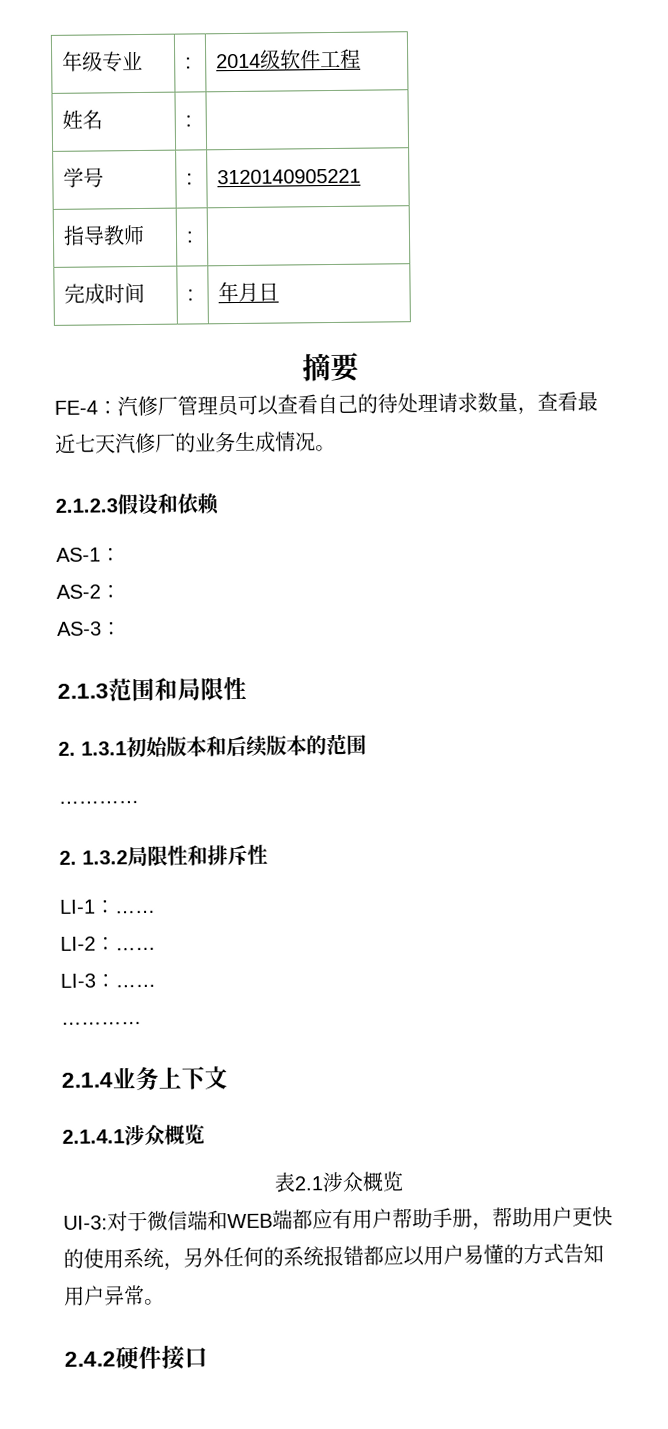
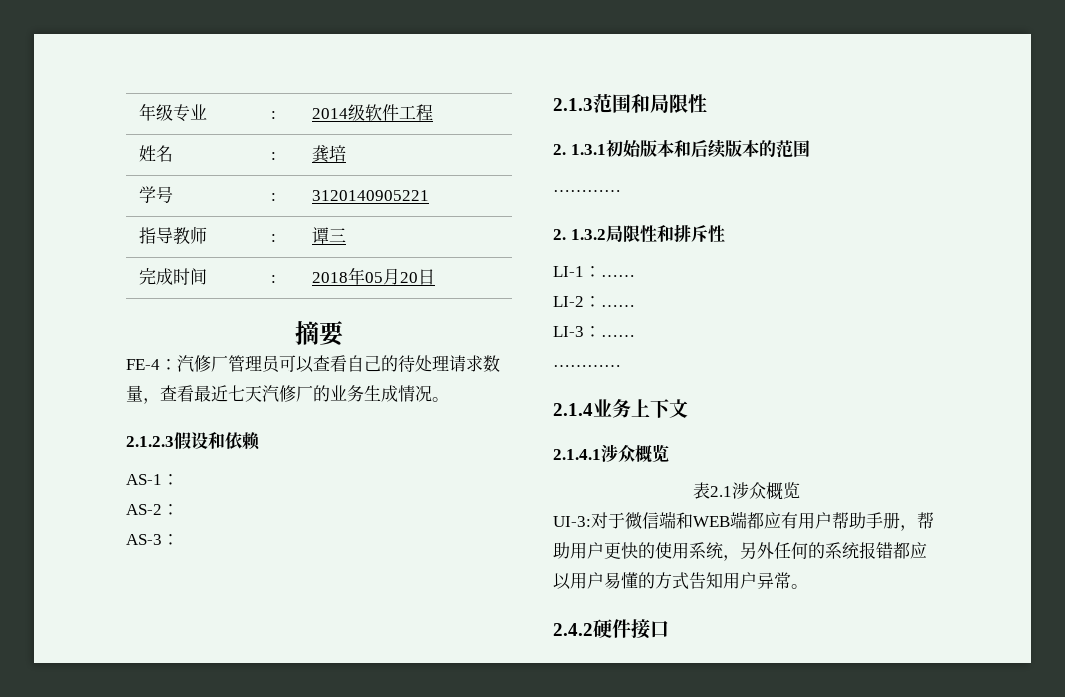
- 姓名 | : |
+ 姓名 | : | 龚培
- 指导教师 | : |
+ 指导教师 | : | 谭三
- 完成时间 | : | 年月日
+ 完成时间 | : | 2018年05月20日

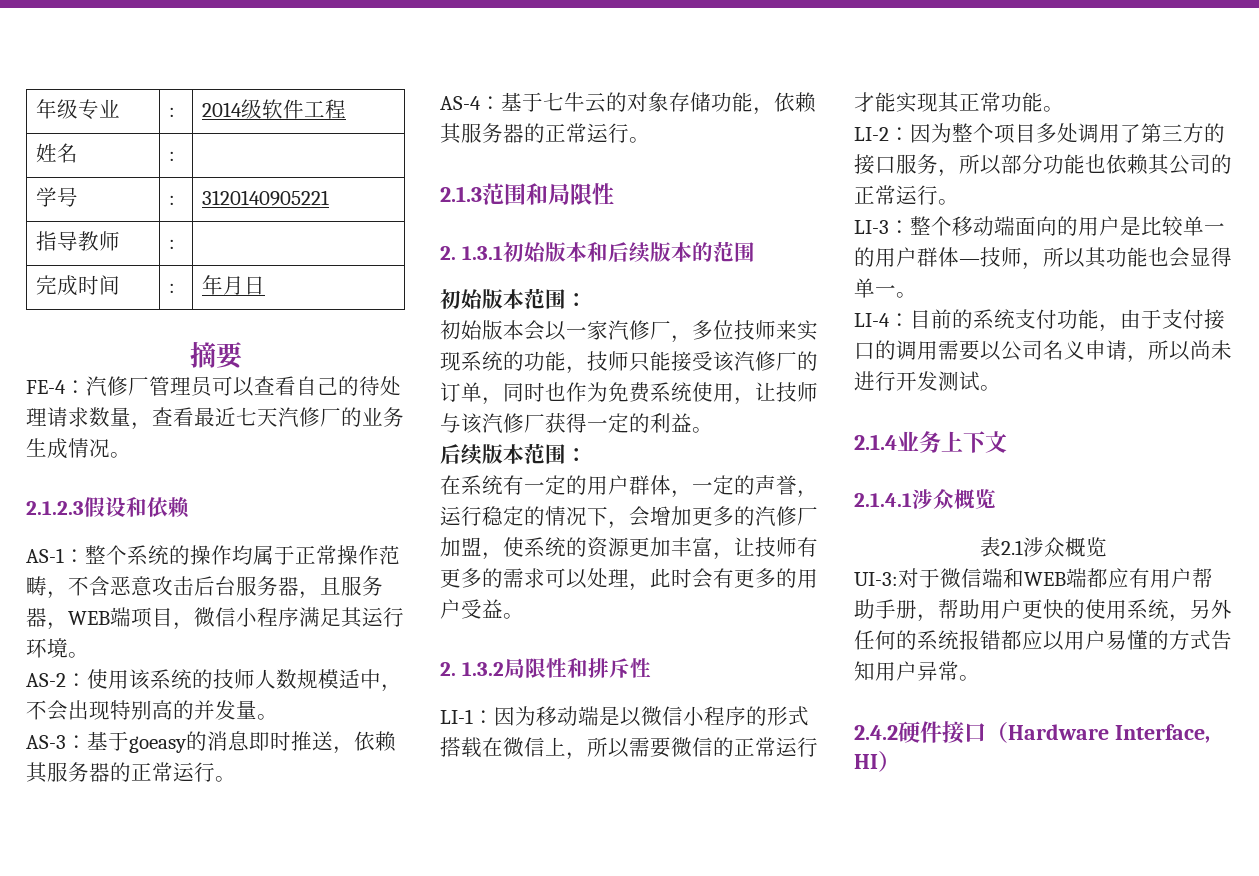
- 姓名 | : | 龚培
+ 姓名 | : |
- 指导教师 | : | 谭三
+ 指导教师 | : |
- 完成时间 | : | 2018年05月20日
+ 完成时间 | : | 年月日
- AS-1：
- AS-2：
- AS-3：
+ AS-1：整个系统的操作均属于正常操作范畴，不含恶意攻击后台服务器，且服务器，WEB端项目，微信小程序满足其运行环境。
+ AS-2：使用该系统的技师人数规模适中，不会出现特别高的并发量。
+ AS-3：基于goeasy的消息即时推送，依赖其服务器的正常运行。
+ AS-4：基于七牛云的对象存储功能，依赖其服务器的正常运行。
  2. 1.3.1初始版本和后续版本的范围
- …………
+ 初始版本范围：
+ 初始版本会以一家汽修厂，多位技师来实现系统的功能，技师只能接受该汽修厂的订单，同时也作为免费系统使用，让技师与该汽修厂获得一定的利益。
+ 后续版本范围：
+ 在系统有一定的用户群体，一定的声誉，运行稳定的情况下，会增加更多的汽修厂加盟，使系统的资源更加丰富，让技师有更多的需求可以处理，此时会有更多的用户受益。
- LI-1：……
- LI-2：……
- LI-3：……
- …………
+ LI-1：因为移动端是以微信小程序的形式搭载在微信上，所以需要微信的正常运行才能实现其正常功能。
+ LI-2：因为整个项目多处调用了第三方的接口服务，所以部分功能也依赖其公司的正常运行。
+ LI-3：整个移动端面向的用户是比较单一的用户群体—技师，所以其功能也会显得单一。
+ LI-4：目前的系统支付功能，由于支付接口的调用需要以公司名义申请，所以尚未进行开发测试。
- 2.4.2硬件接口
+ 2.4.2硬件接口（Hardware Interface, HI）

